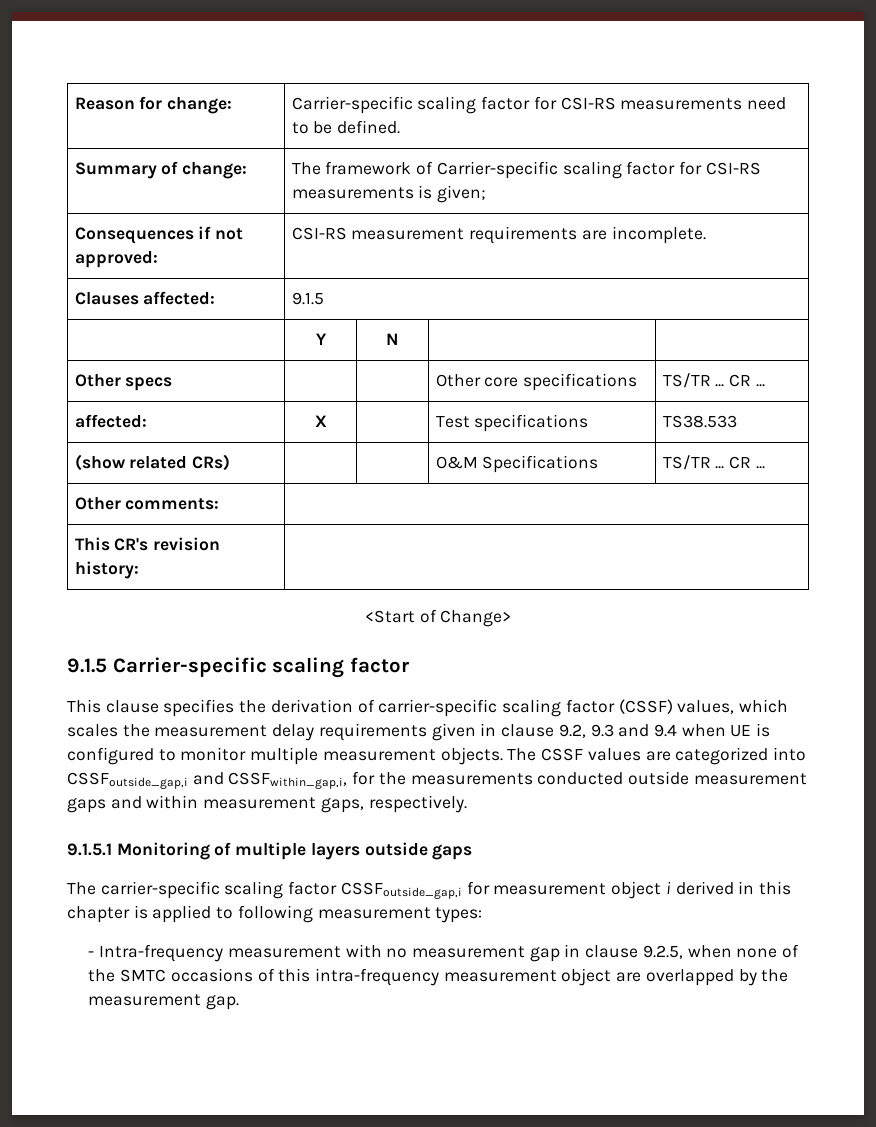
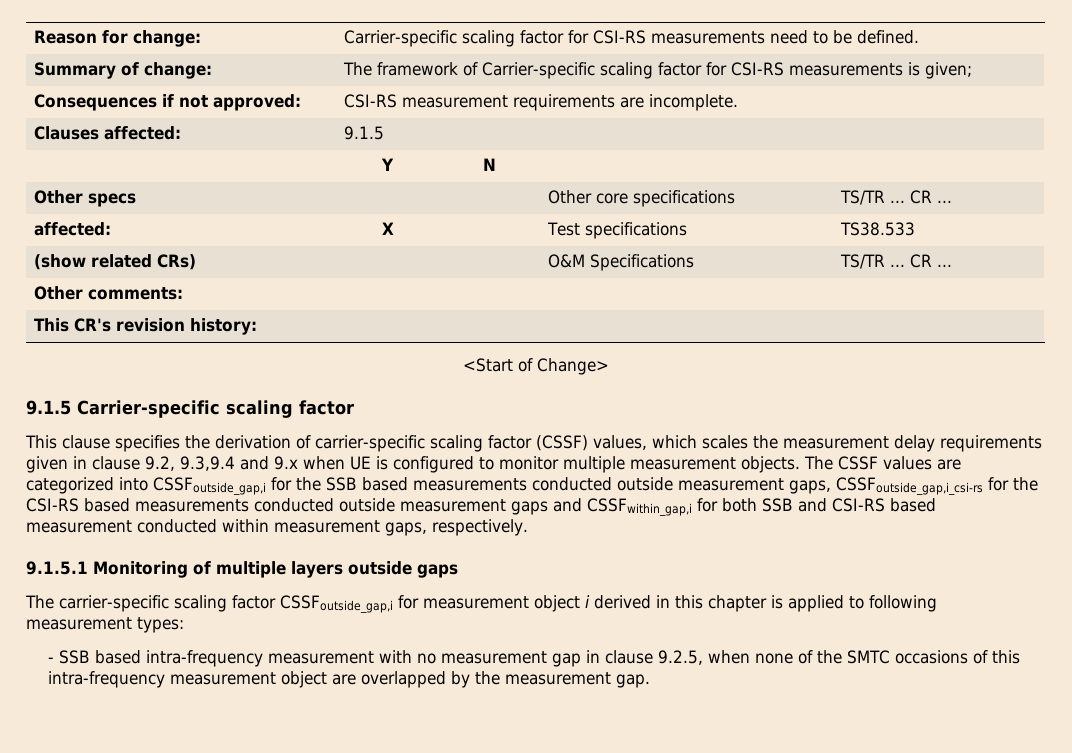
- This clause specifies the derivation of carrier-specific scaling factor (CSSF) values, which scales the measurement delay requirements given in clause 9.2, 9.3 and 9.4 when UE is configured to monitor multiple measurement objects.
+ This clause specifies the derivation of carrier-specific scaling factor (CSSF) values, which scales the measurement delay requirements given in clause 9.2, 9.3,9.4 and 9.x when UE is configured to monitor multiple measurement objects.
- The CSSF values are categorized into CSSFoutside_gap,i and CSSFwithin_gap,i, for the measurements conducted outside measurement gaps and within measurement gaps, respectively.
+ The CSSF values are categorized into CSSFoutside_gap,i for the SSB based measurements conducted outside measurement gaps, CSSFoutside_gap,i_csi-rs for the CSI-RS based measurements conducted outside measurement gaps and CSSFwithin_gap,i for both SSB and CSI-RS based measurement conducted within measurement gaps, respectively.
- - Intra-frequency measurement with no measurement gap in clause 9.2.5, when none of the SMTC occasions of this intra-frequency measurement object are overlapped by the measurement gap.
+ - SSB based intra-frequency measurement with no measurement gap in clause 9.2.5, when none of the SMTC occasions of this intra-frequency measurement object are overlapped by the measurement gap.

